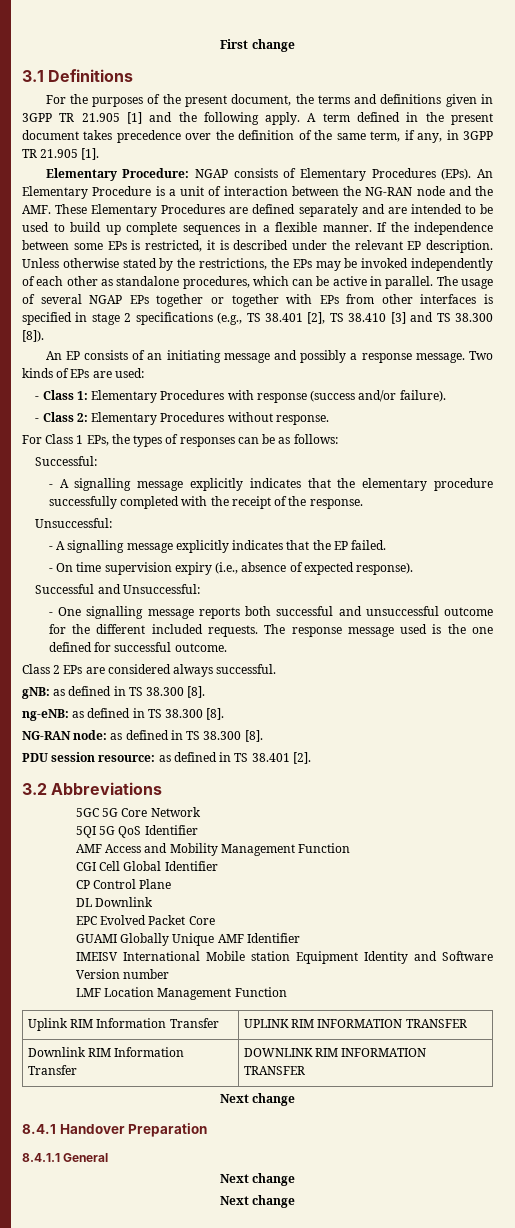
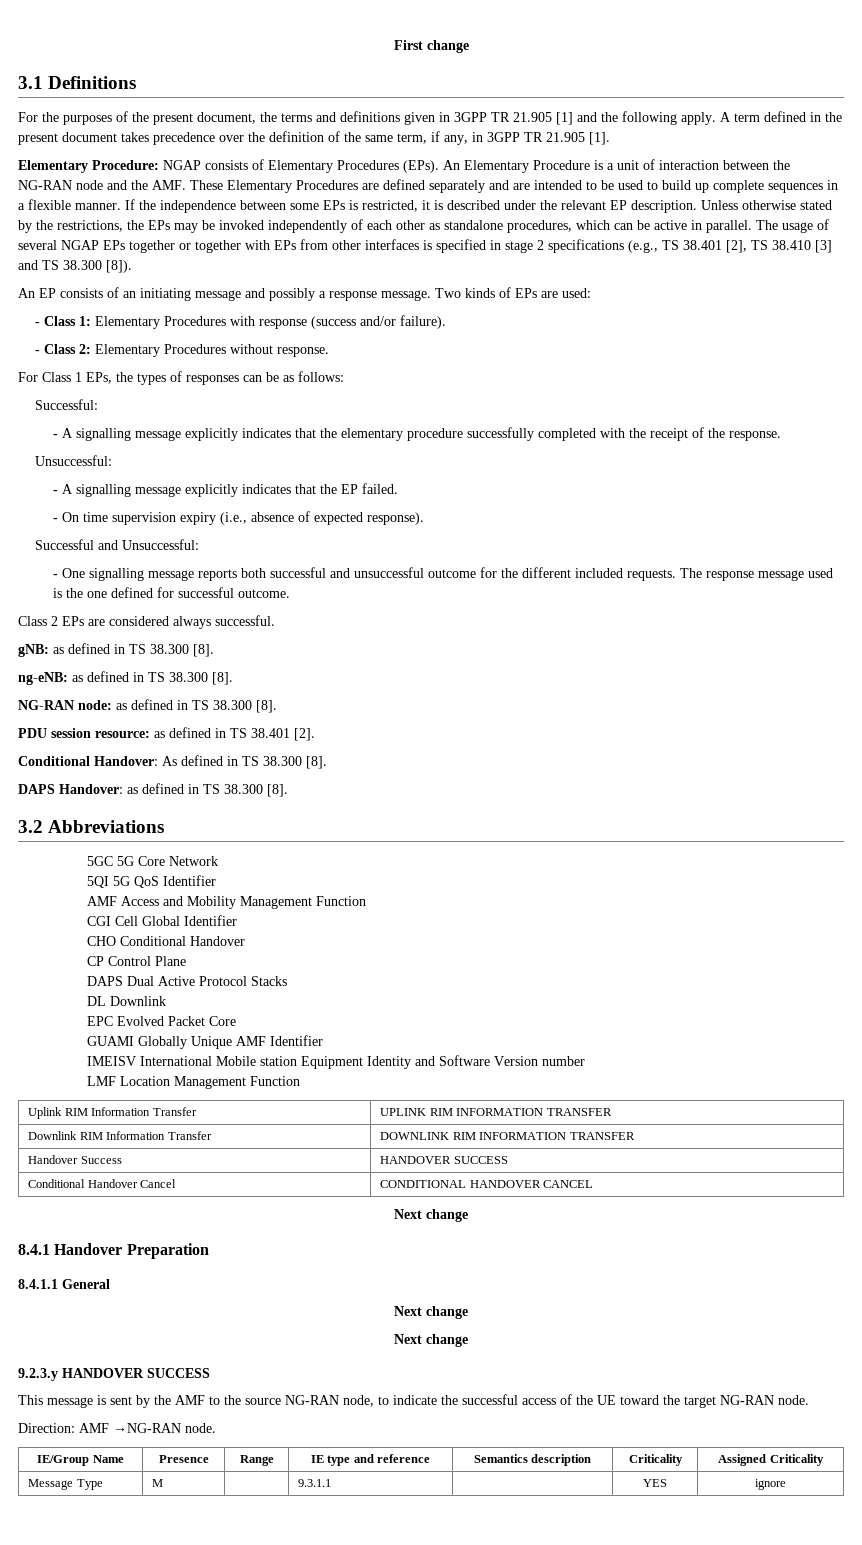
+ Conditional Handover: As defined in TS 38.300 [8].
+ DAPS Handover: as defined in TS 38.300 [8].
+ CHO Conditional Handover
+ DAPS Dual Active Protocol Stacks
+ Handover Success | HANDOVER SUCCESS
+ Conditional Handover Cancel | CONDITIONAL HANDOVER CANCEL
+ 9.2.3.y HANDOVER SUCCESS
+ This message is sent by the AMF to the source NG-RAN node, to indicate the successful access of the UE toward the target NG-RAN node.
+ Direction: AMF →NG-RAN node.
+ IE/Group Name | Presence | Range | IE type and reference | Semantics description | Criticality | Assigned Criticality
+ Message Type | M | | 9.3.1.1 | | YES | ignore

